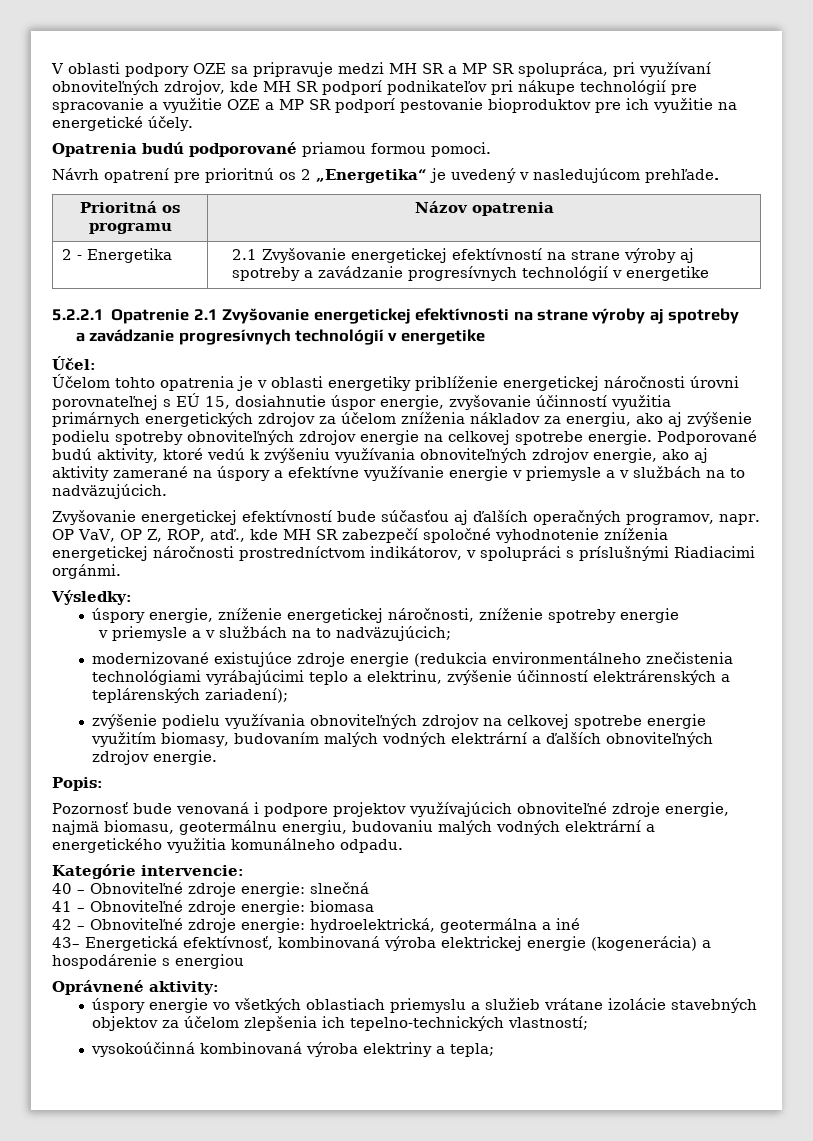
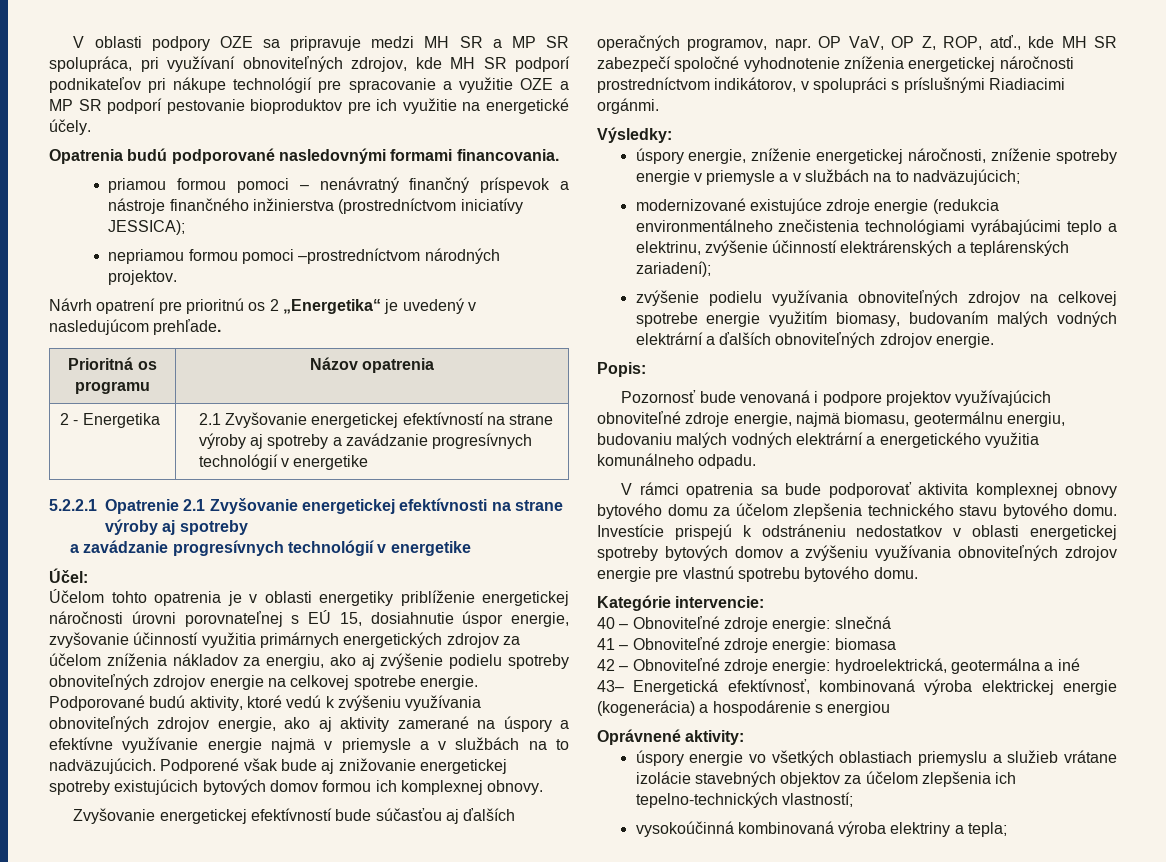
- Opatrenia budú podporované priamou formou pomoci.
+ Opatrenia budú podporované nasledovnými formami financovania.
+ priamou formou pomoci – nenávratný finančný príspevok a nástroje finančného inžinierstva (prostredníctvom iniciatívy JESSICA);
+ nepriamou formou pomoci –prostredníctvom národných projektov.
- Podporované budú aktivity, ktoré vedú k zvýšeniu využívania obnoviteľných zdrojov energie, ako aj aktivity zamerané na úspory a efektívne využívanie energie v priemysle a v službách na to nadväzujúcich.
+ Podporované budú aktivity, ktoré vedú k zvýšeniu využívania obnoviteľných zdrojov energie, ako aj aktivity zamerané na úspory a efektívne využívanie energie najmä v priemysle a v službách na to nadväzujúcich. Podporené však bude aj znižovanie energetickej spotreby existujúcich bytových domov formou ich komplexnej obnovy.
- úspory energie, zníženie energetickej náročnosti, zníženie spotreby energie
- v priemysle a v službách na to nadväzujúcich;
+ úspory energie, zníženie energetickej náročnosti, zníženie spotreby energie v priemysle a v službách na to nadväzujúcich;
+ V rámci opatrenia sa bude podporovať aktivita komplexnej obnovy bytového domu za účelom zlepšenia technického stavu bytového domu. Investície prispejú k odstráneniu nedostatkov v oblasti energetickej spotreby bytových domov a zvýšeniu využívania obnoviteľných zdrojov energie pre vlastnú spotrebu bytového domu.

